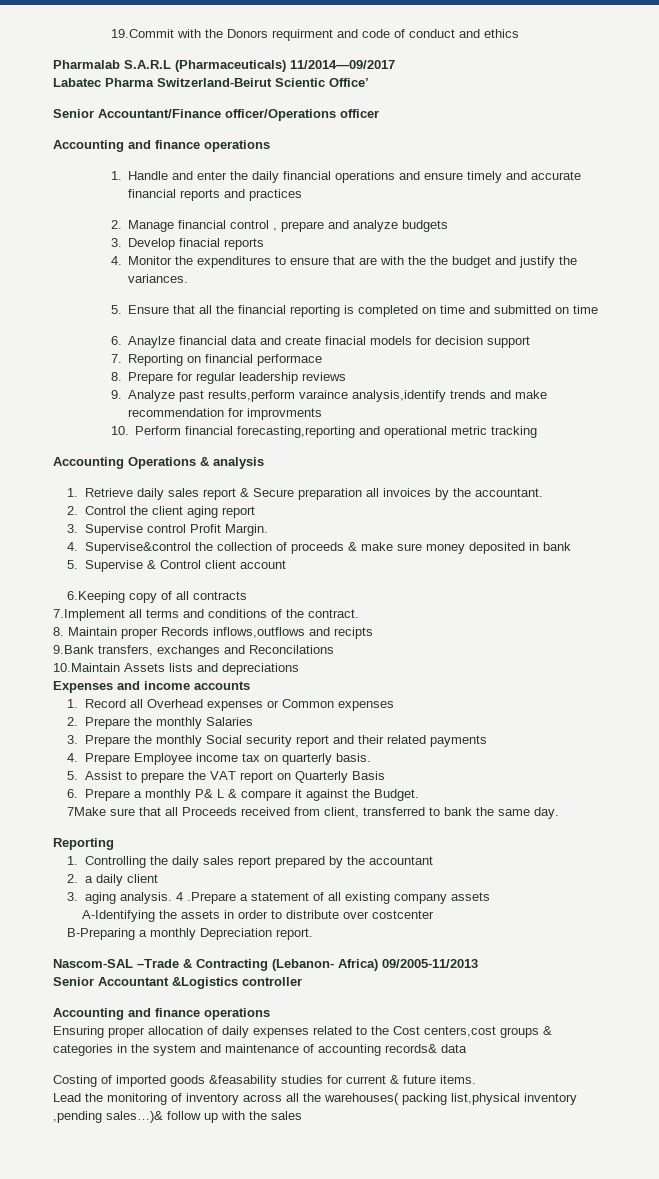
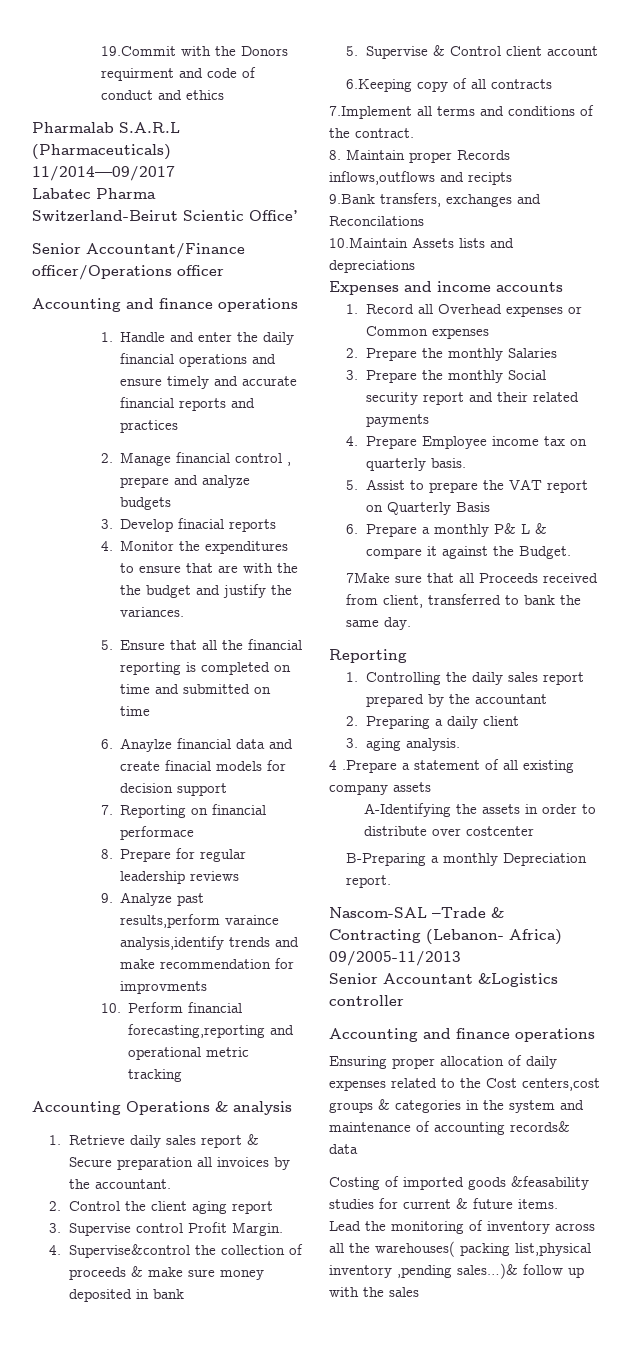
- 2. a daily client
+ 2. Preparing a daily client
- 3. aging analysis. 4 .Prepare a statement of all existing company assets
+ 3. aging analysis.
+ 4 .Prepare a statement of all existing company assets

